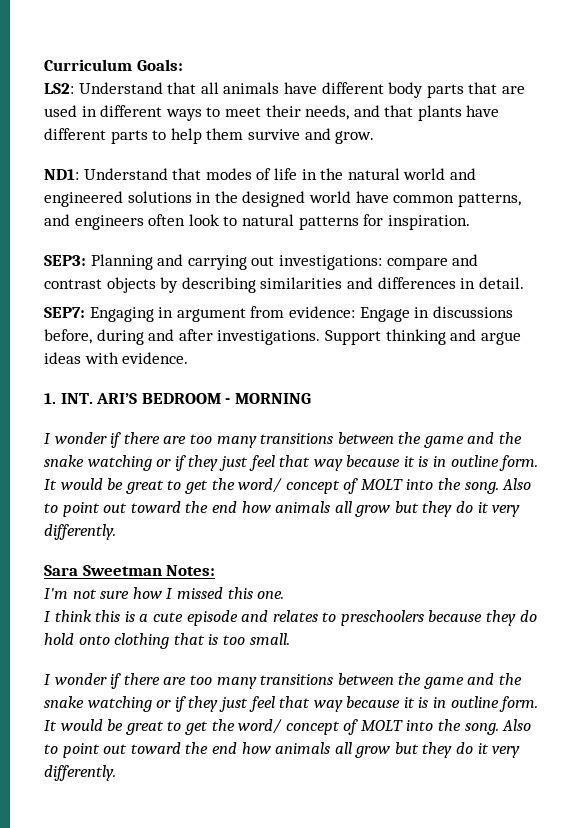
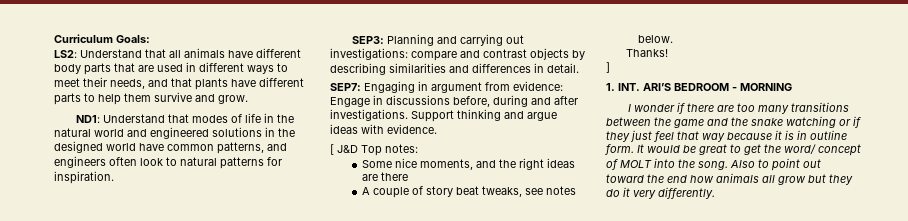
+ [ J&D Top notes:
+ Some nice moments, and the right ideas are there
+ A couple of story beat tweaks, see notes below.
+ Thanks!
+ ]
- Sara Sweetman Notes:
- I'm not sure how I missed this one.
- I think this is a cute episode and relates to preschoolers because they do hold onto clothing that is too small.
- I wonder if there are too many transitions between the game and the snake watching or if they just feel that way because it is in outline form. It would be great to get the word/ concept of MOLT into the song. Also to point out toward the end how animals all grow but they do it very differently.

